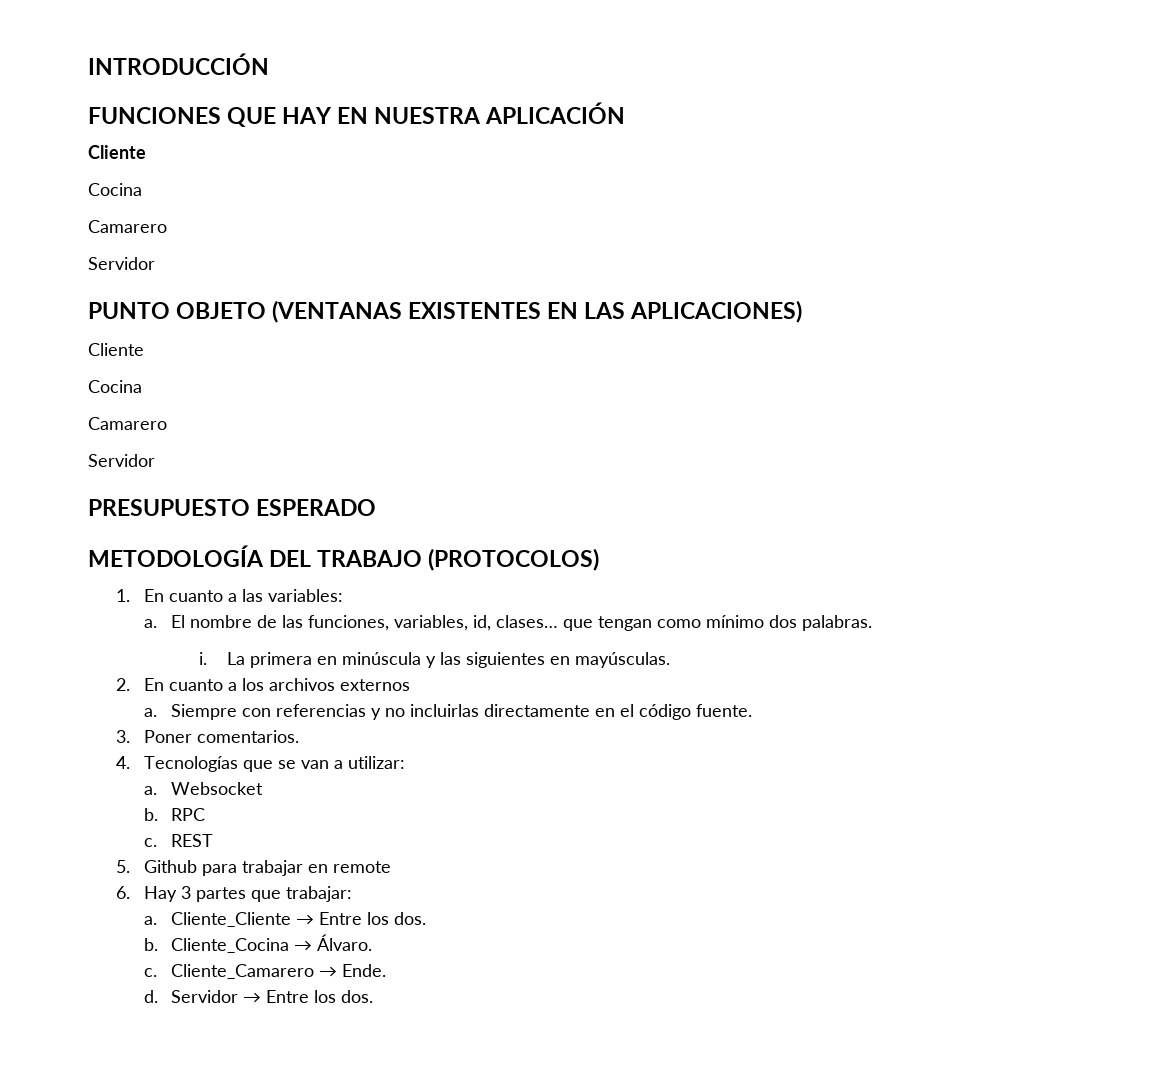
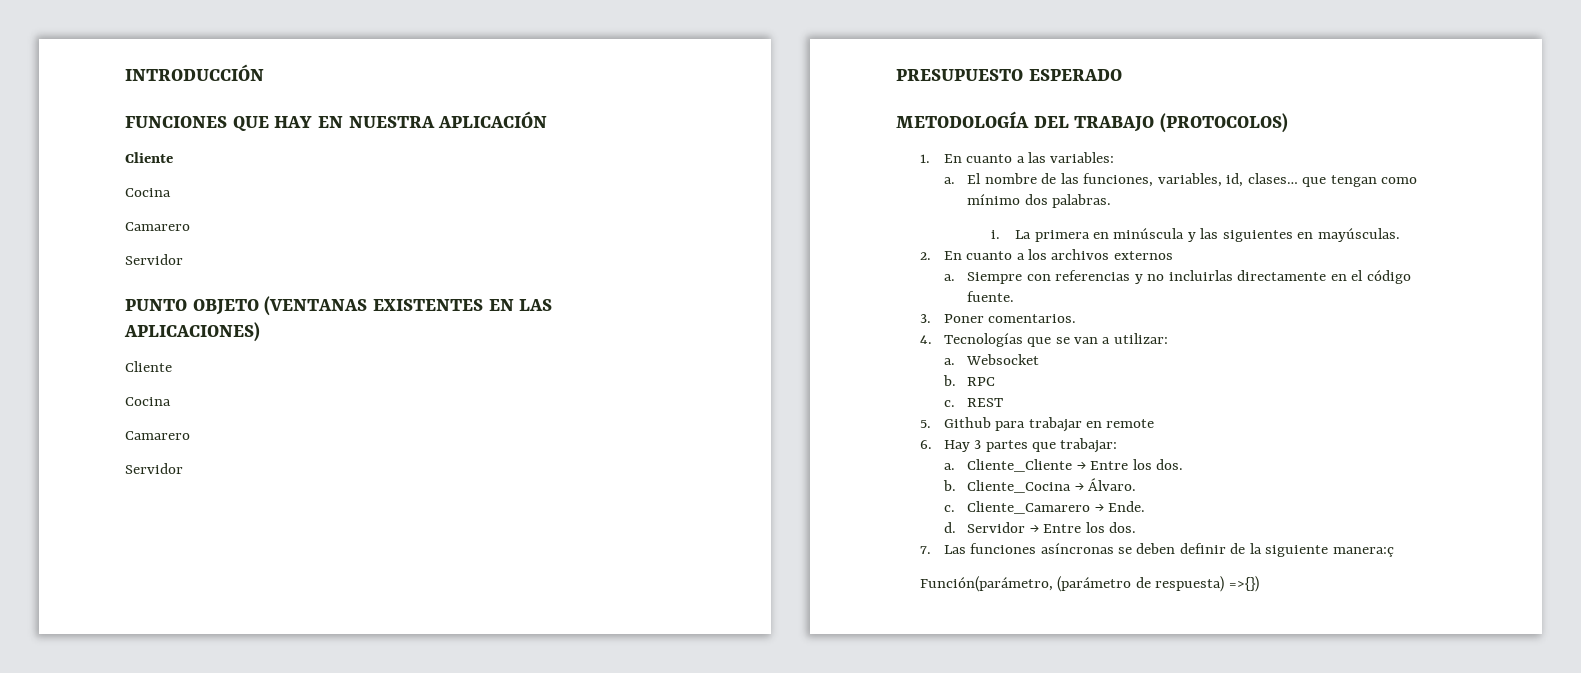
+ 7. Las funciones asíncronas se deben definir de la siguiente manera:ç
+ Función(parámetro, (parámetro de respuesta) =>{})

